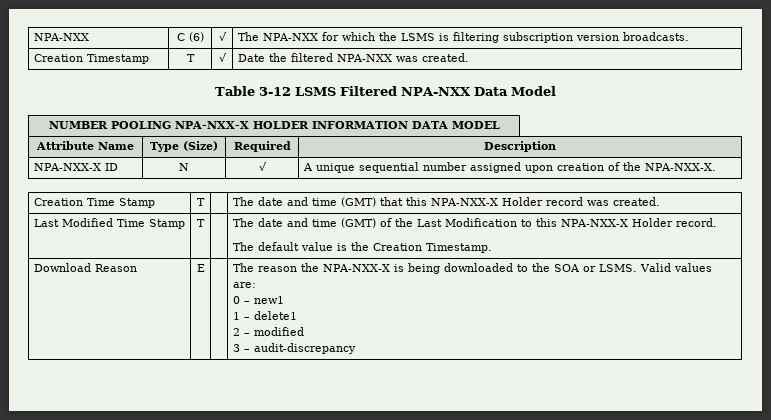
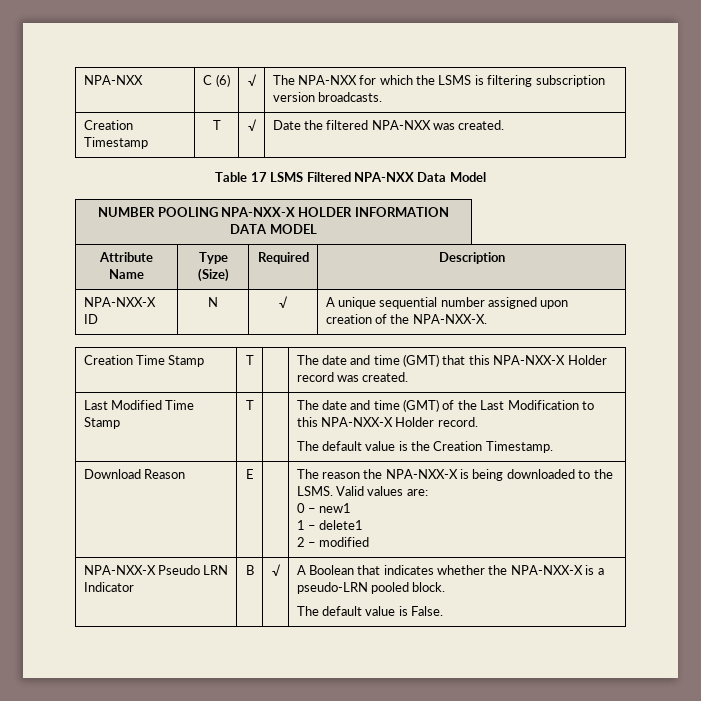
- Table 3-12 LSMS Filtered NPA-NXX Data Model
+ Table 17 LSMS Filtered NPA-NXX Data Model
- Download Reason | E | | The reason the NPA-NXX-X is being downloaded to the SOA or LSMS. Valid values are:
+ Download Reason | E | | The reason the NPA-NXX-X is being downloaded to the LSMS. Valid values are:
  0 – new1
  1 – delete1
  2 – modified
- 3 – audit-discrepancy
+ NPA-NXX-X Pseudo LRN Indicator | B | √ | A Boolean that indicates whether the NPA-NXX-X is a pseudo-LRN pooled block.
+ The default value is False.

